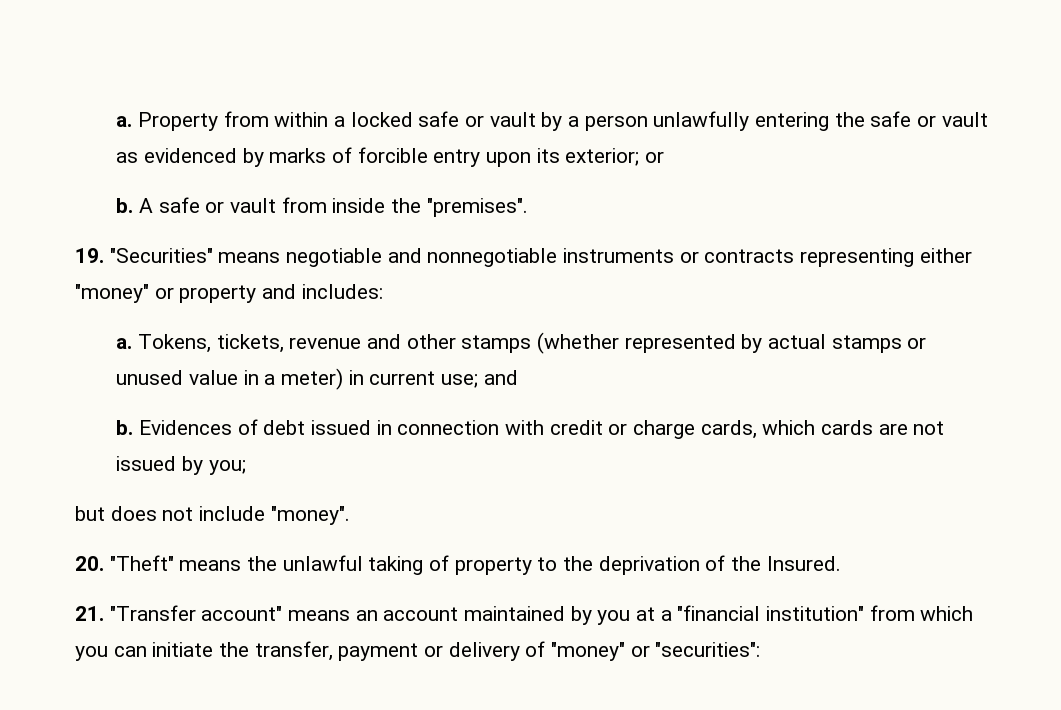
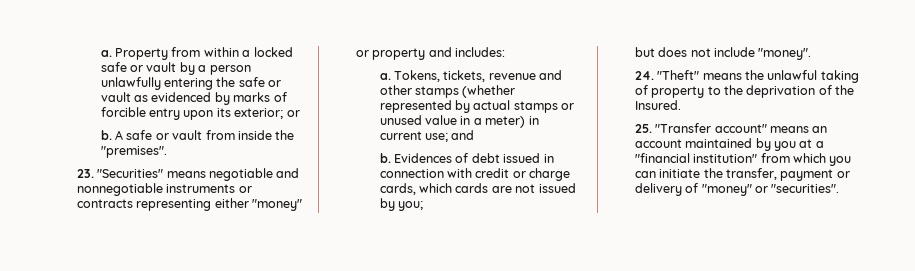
- 19. "Securities" means negotiable and nonnegotiable instruments or contracts representing either "money" or property and includes:
+ 23. "Securities" means negotiable and nonnegotiable instruments or contracts representing either "money" or property and includes:
- 20. "Theft" means the unlawful taking of property to the deprivation of the Insured.
+ 24. "Theft" means the unlawful taking of property to the deprivation of the Insured.
- 21. "Transfer account" means an account maintained by you at a "financial institution" from which you can initiate the transfer, payment or delivery of "money" or "securities":
+ 25. "Transfer account" means an account maintained by you at a "financial institution" from which you can initiate the transfer, payment or delivery of "money" or "securities".

